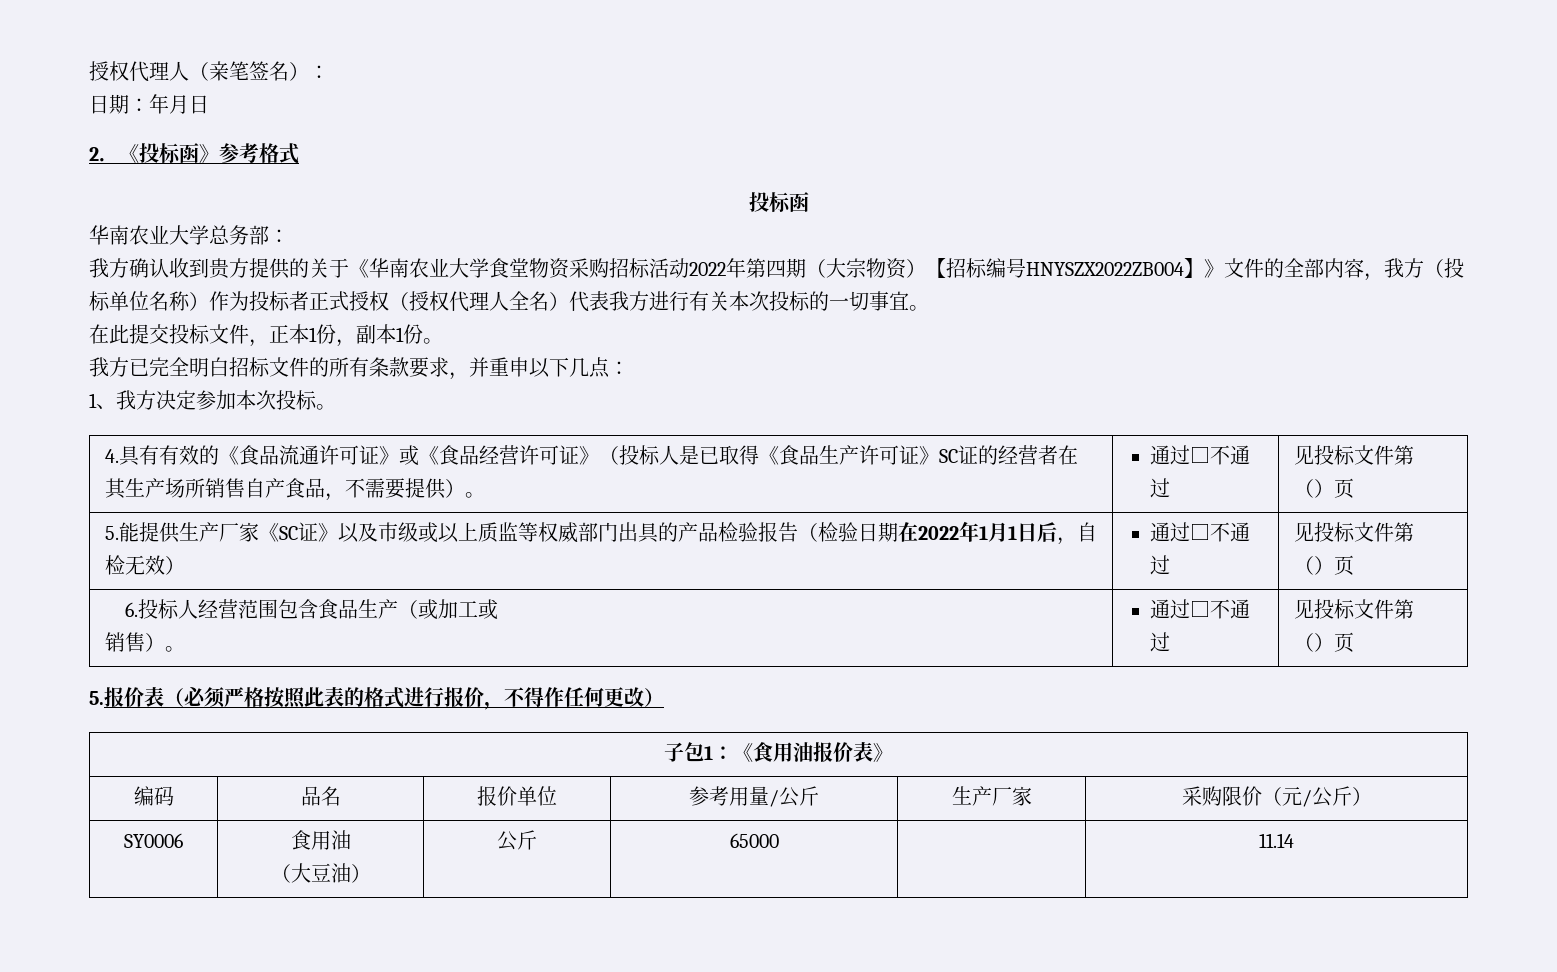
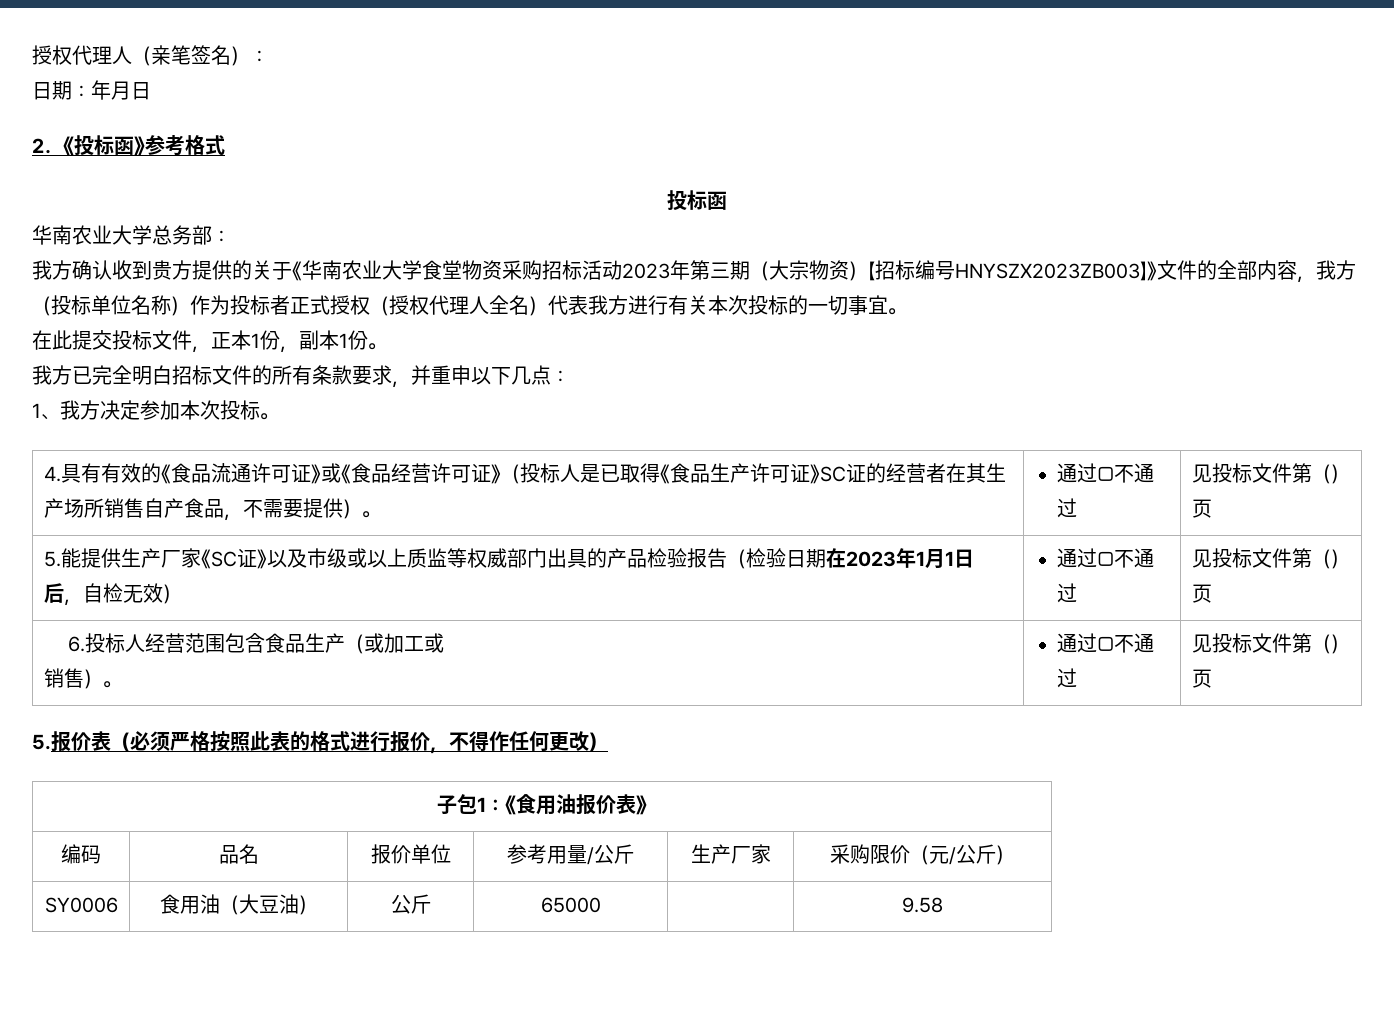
- 我方确认收到贵方提供的关于《华南农业大学食堂物资采购招标活动2022年第四期（大宗物资）【招标编号HNYSZX2022ZB004】》文件的全部内容，我方（投标单位名称）作为投标者正式授权（授权代理人全名）代表我方进行有关本次投标的一切事宜。
+ 我方确认收到贵方提供的关于《华南农业大学食堂物资采购招标活动2023年第三期（大宗物资）【招标编号HNYSZX2023ZB003】》文件的全部内容，我方（投标单位名称）作为投标者正式授权（授权代理人全名）代表我方进行有关本次投标的一切事宜。
- 5.能提供生产厂家《SC证》以及市级或以上质监等权威部门出具的产品检验报告（检验日期在2022年1月1日后，自检无效） | 通过□不通过 | 见投标文件第（）页
+ 5.能提供生产厂家《SC证》以及市级或以上质监等权威部门出具的产品检验报告（检验日期在2023年1月1日后，自检无效） | 通过□不通过 | 见投标文件第（）页
- SY0006 | 食用油
- （大豆油） | 公斤 | 65000 | | 11.14
+ SY0006 | 食用油（大豆油） | 公斤 | 65000 | | 9.58

